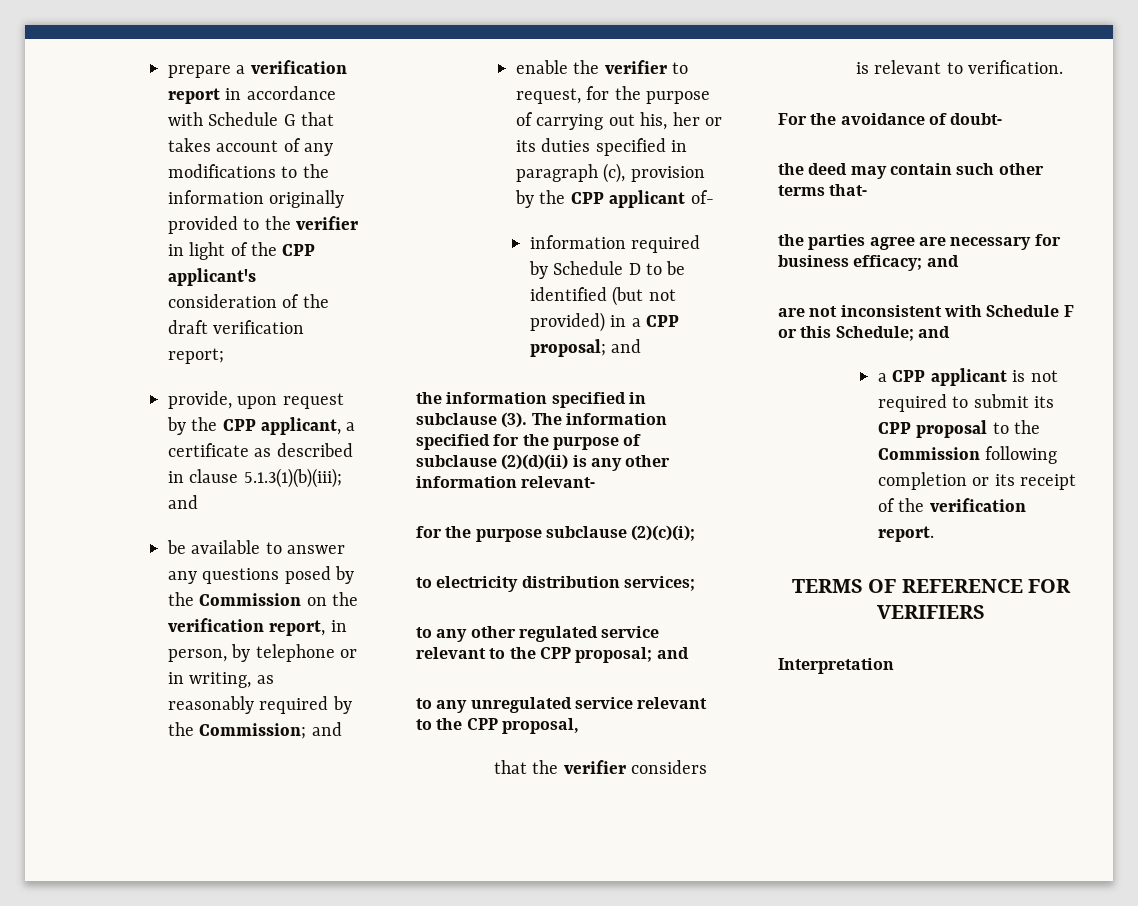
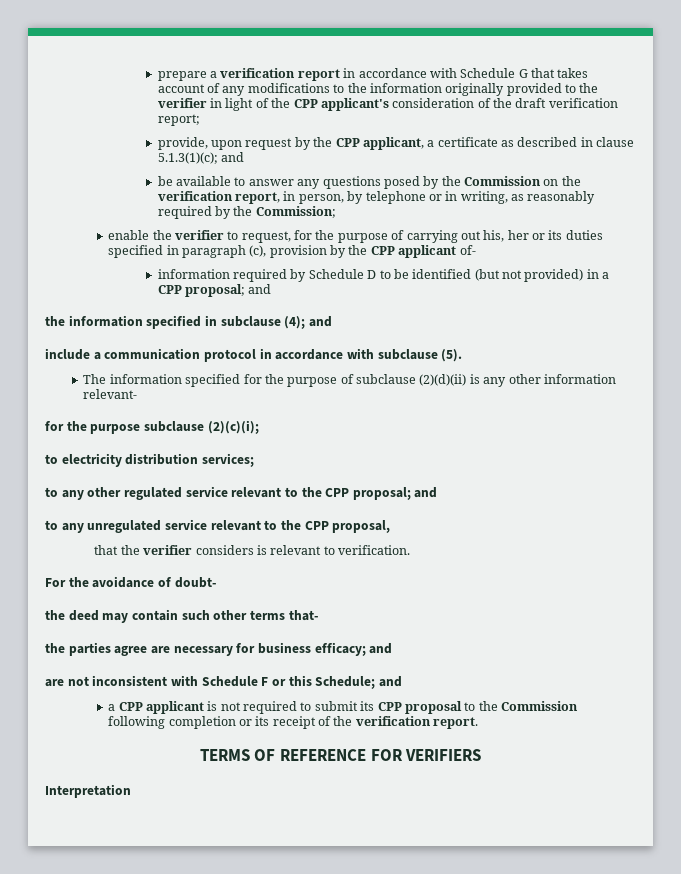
- provide, upon request by the CPP applicant, a certificate as described in clause 5.1.3(1)(b)(iii); and
+ provide, upon request by the CPP applicant, a certificate as described in clause 5.1.3(1)(c); and
- be available to answer any questions posed by the Commission on the verification report, in person, by telephone or in writing, as reasonably required by the Commission; and
+ be available to answer any questions posed by the Commission on the verification report, in person, by telephone or in writing, as reasonably required by the Commission;
- the information specified in subclause (3). The information specified for the purpose of subclause (2)(d)(ii) is any other information relevant-
+ the information specified in subclause (4); and
+ include a communication protocol in accordance with subclause (5).
+ The information specified for the purpose of subclause (2)(d)(ii) is any other information relevant-

